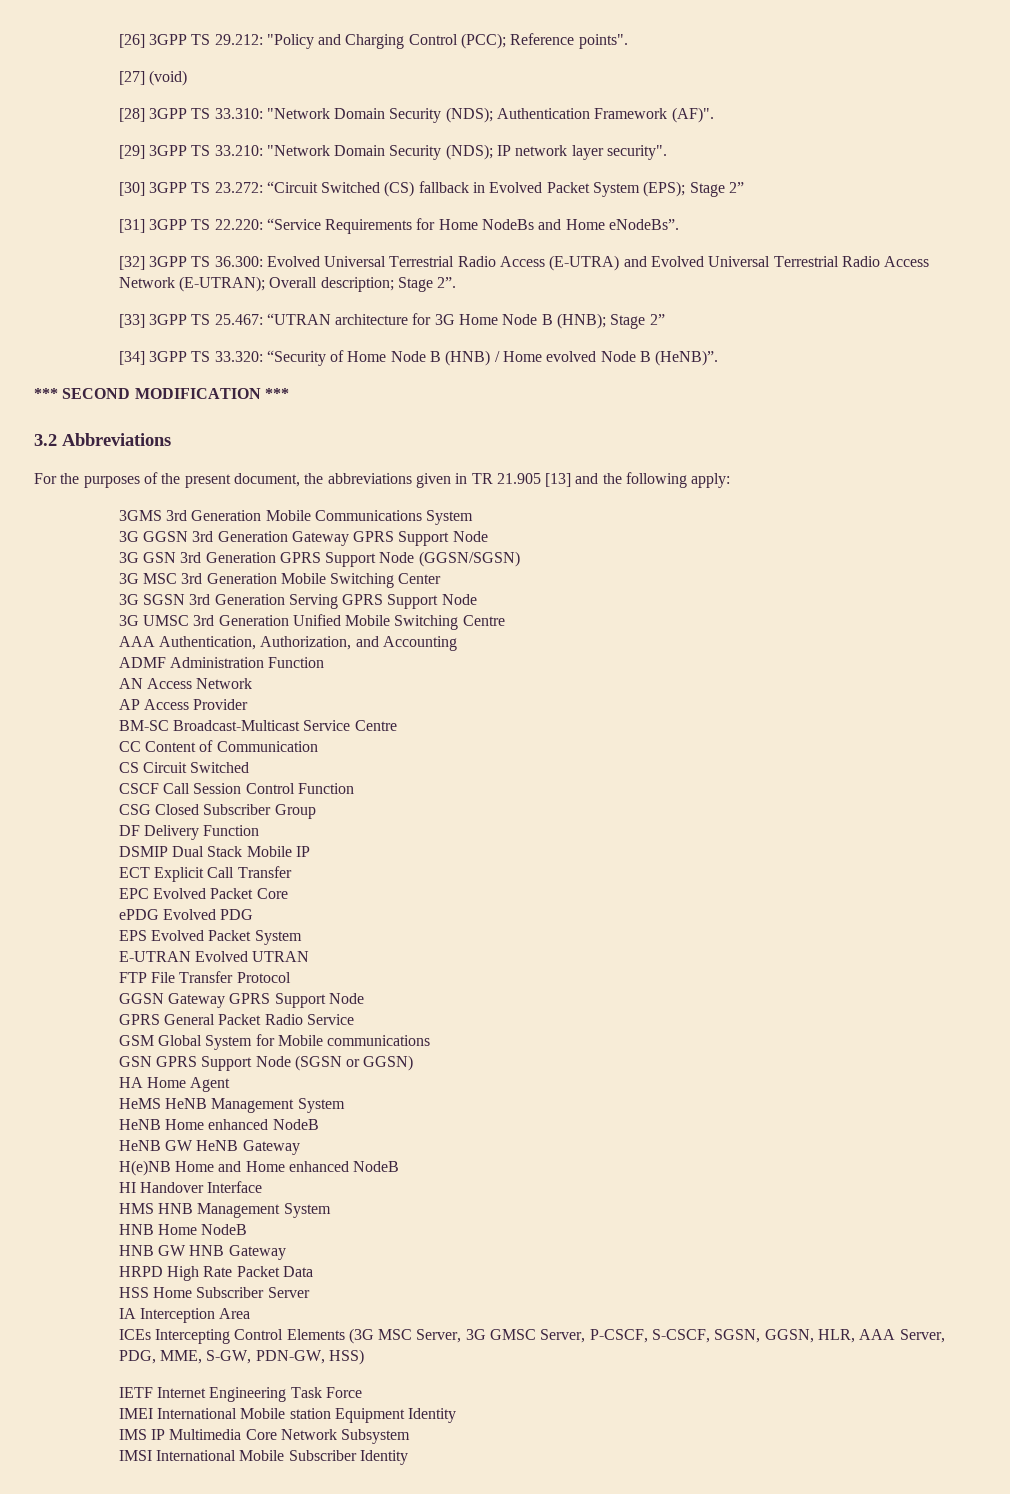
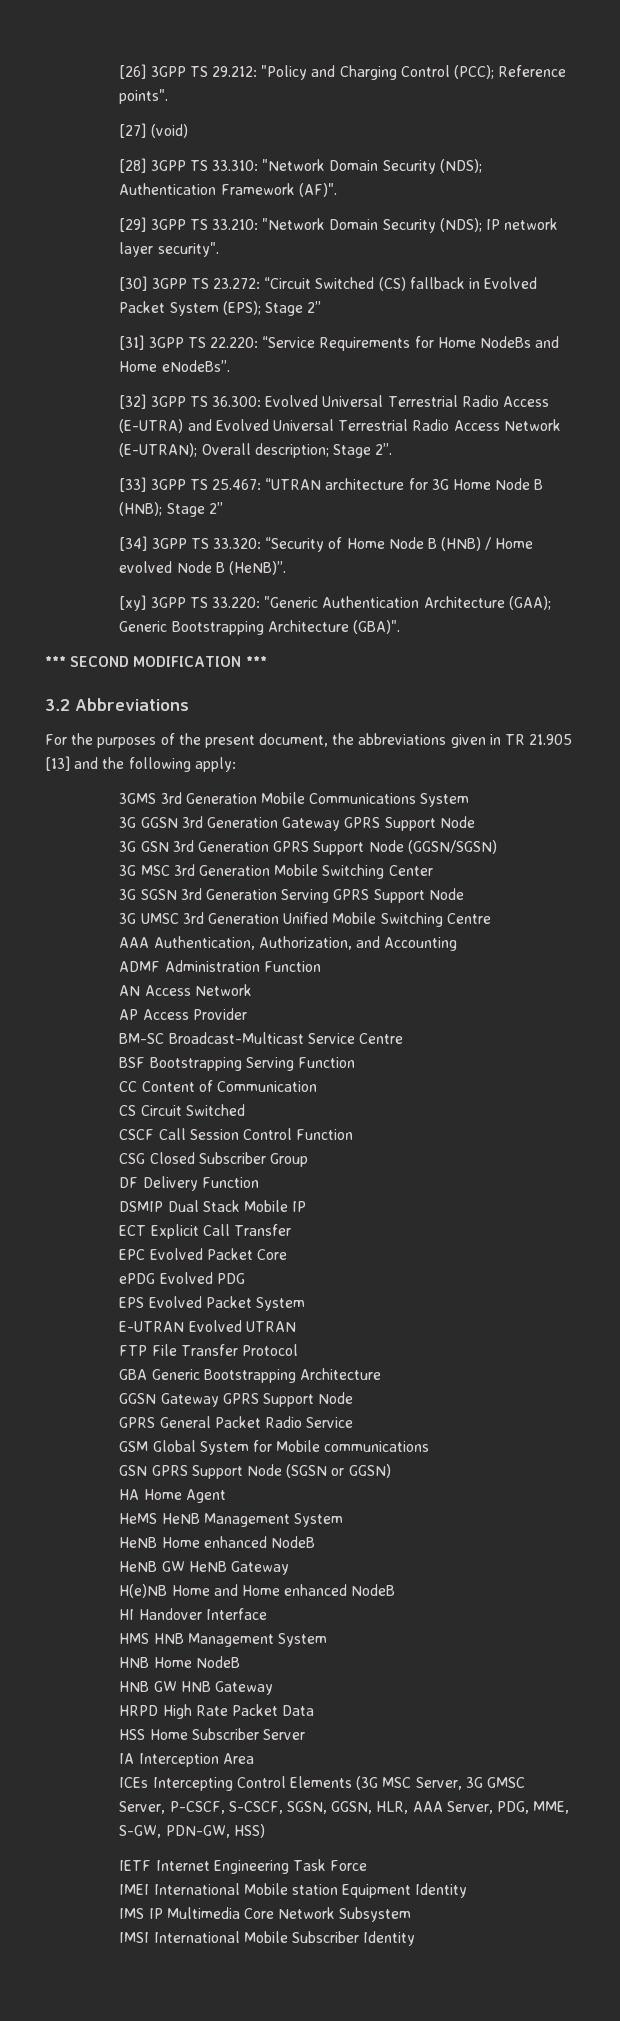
+ [xy] 3GPP TS 33.220: "Generic Authentication Architecture (GAA); Generic Bootstrapping Architecture (GBA)".
+ BSF Bootstrapping Serving Function
+ GBA Generic Bootstrapping Architecture

